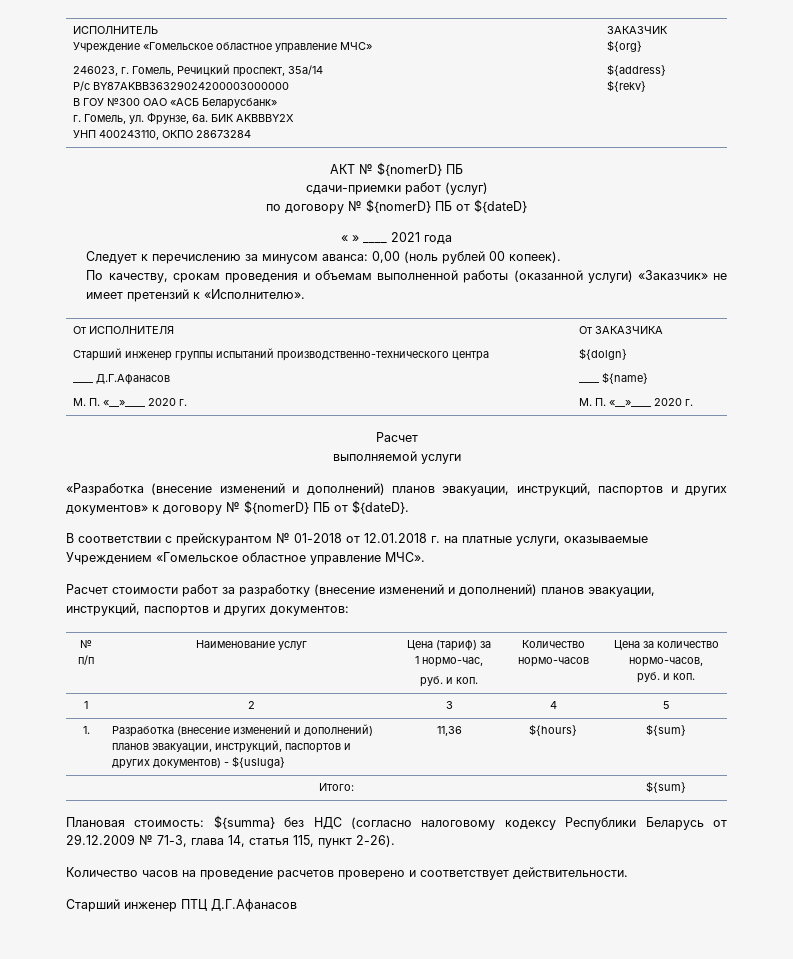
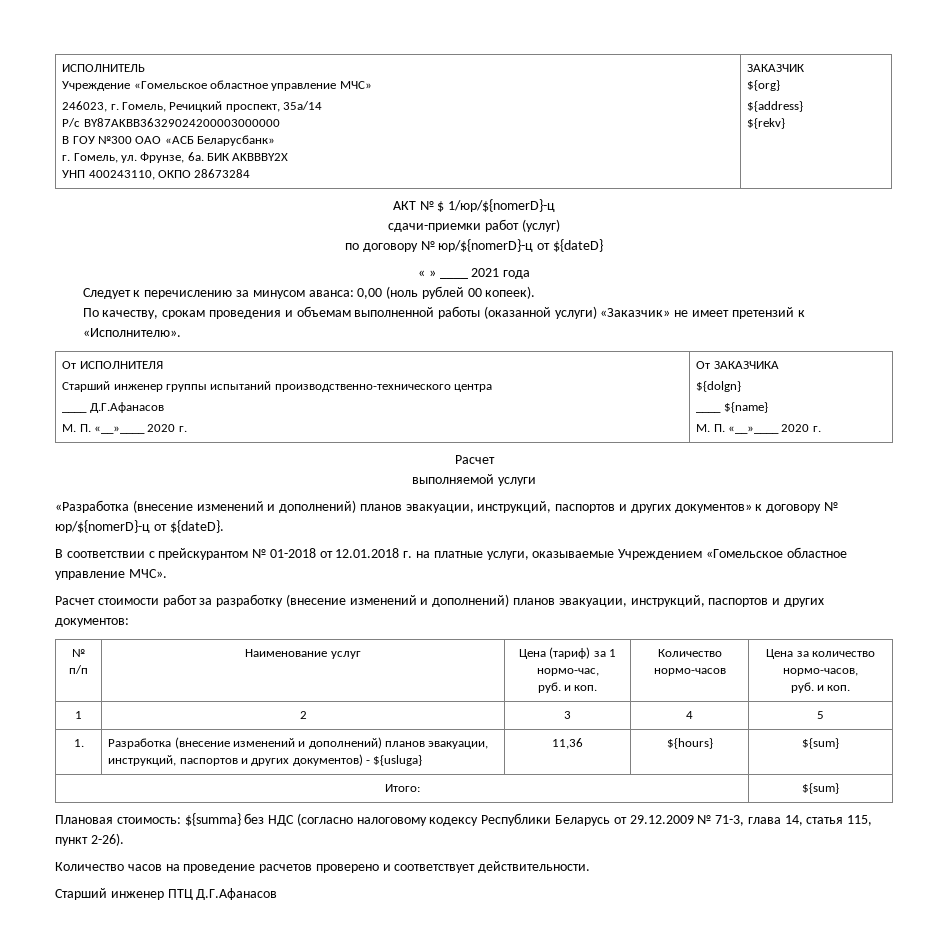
- АКТ № ${nomerD} ПБ
+ АКТ № $ 1/юр/${nomerD}-ц
- по договору № ${nomerD} ПБ от ${dateD}
+ по договору № юр/${nomerD}-ц от ${dateD}
- «Разработка (внесение изменений и дополнений) планов эвакуации, инструкций, паспортов и других документов» к договору № ${nomerD} ПБ от ${dateD}.
+ «Разработка (внесение изменений и дополнений) планов эвакуации, инструкций, паспортов и других документов» к договору № юр/${nomerD}-ц от ${dateD}.

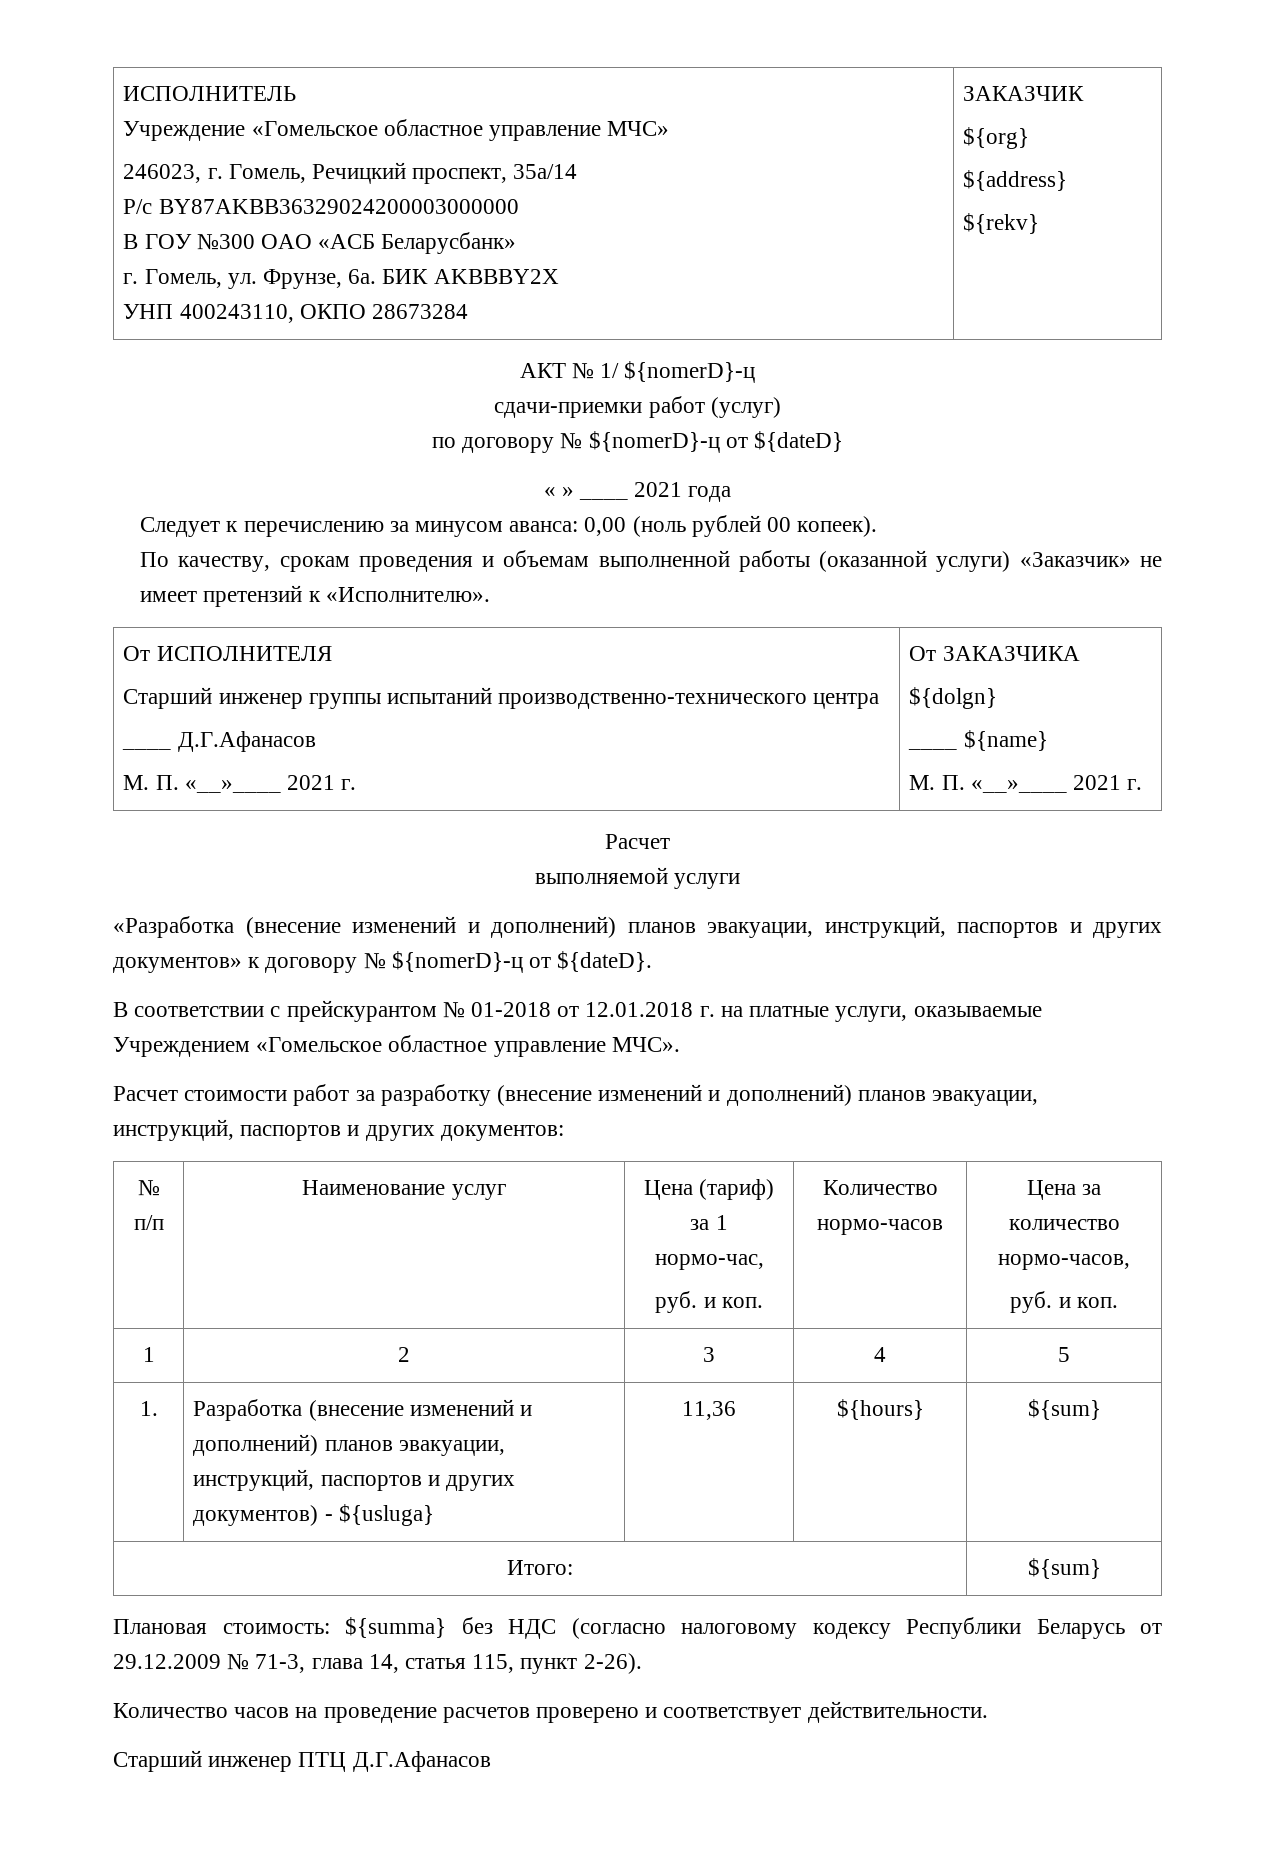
- АКТ № $ 1/юр/${nomerD}-ц
+ АКТ № 1/ ${nomerD}-ц
- по договору № юр/${nomerD}-ц от ${dateD}
+ по договору № ${nomerD}-ц от ${dateD}
  От ИСПОЛНИТЕЛЯ
  Старший инженер группы испытаний производственно-технического центра
  ____ Д.Г.Афанасов
- М. П. «__»____ 2020 г. | От ЗАКАЗЧИКА
+ М. П. «__»____ 2021 г. | От ЗАКАЗЧИКА
  ${dolgn}
  ____ ${name}
- М. П. «__»____ 2020 г.
+ М. П. «__»____ 2021 г.
- «Разработка (внесение изменений и дополнений) планов эвакуации, инструкций, паспортов и других документов» к договору № юр/${nomerD}-ц от ${dateD}.
+ «Разработка (внесение изменений и дополнений) планов эвакуации, инструкций, паспортов и других документов» к договору № ${nomerD}-ц от ${dateD}.

